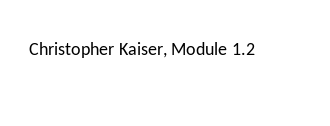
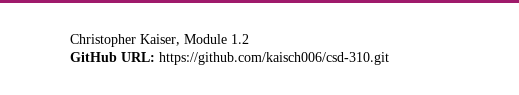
+ GitHub URL: https://github.com/kaisch006/csd-310.git

